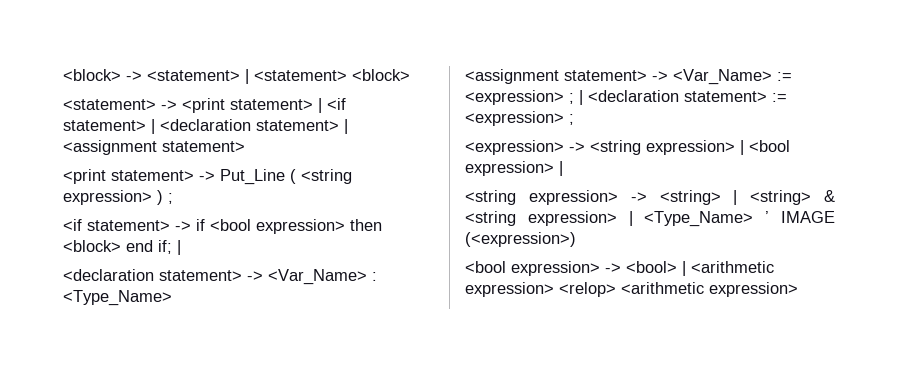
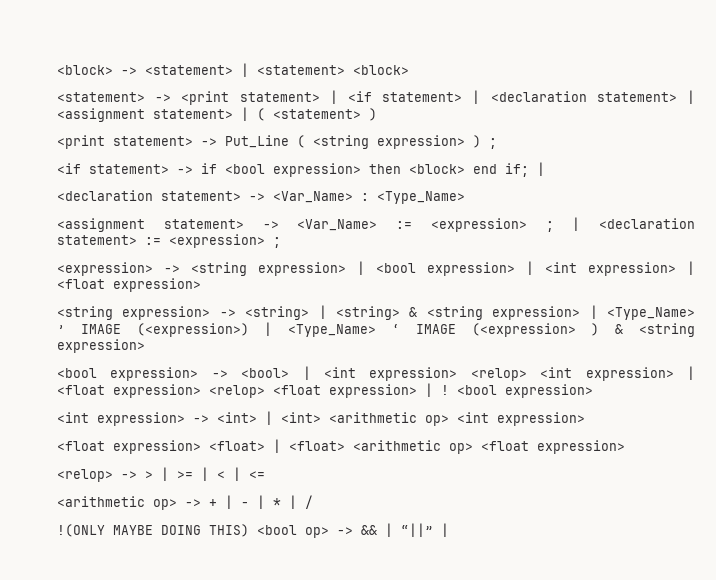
- <statement> -> <print statement> | <if statement> | <declaration statement> | <assignment statement>
+ <statement> -> <print statement> | <if statement> | <declaration statement> | <assignment statement> | ( <statement> )
- <expression> -> <string expression> | <bool expression> |
+ <expression> -> <string expression> | <bool expression> | <int expression> | <float expression>
- <string expression> -> <string> | <string> & <string expression> | <Type_Name> ’ IMAGE (<expression>)
+ <string expression> -> <string> | <string> & <string expression> | <Type_Name> ’ IMAGE (<expression>) | <Type_Name> ‘ IMAGE (<expression> ) & <string expression>
- <bool expression> -> <bool> | <arithmetic expression> <relop> <arithmetic expression>
+ <bool expression> -> <bool> | <int expression> <relop> <int expression> | <float expression> <relop> <float expression> | ! <bool expression>
+ <int expression> -> <int> | <int> <arithmetic op> <int expression>
+ <float expression> <float> | <float> <arithmetic op> <float expression>
+ <relop> -> > | >= | < | <=
+ <arithmetic op> -> + | - | * | /
+ !(ONLY MAYBE DOING THIS) <bool op> -> && | “||” |

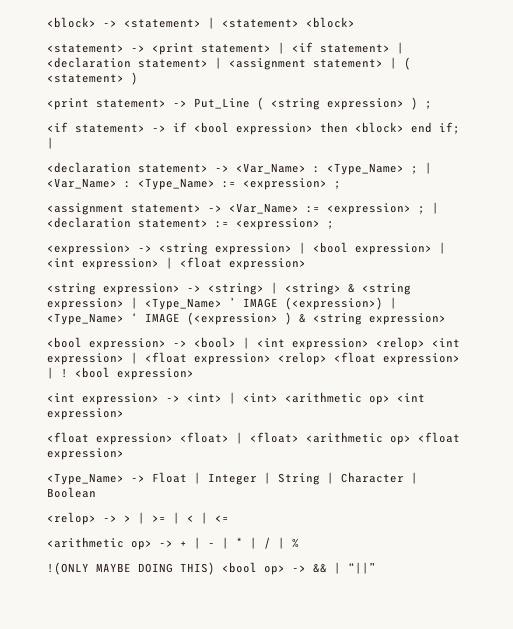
- <declaration statement> -> <Var_Name> : <Type_Name>
+ <declaration statement> -> <Var_Name> : <Type_Name> ; | <Var_Name> : <Type_Name> := <expression> ;
+ <Type_Name> -> Float | Integer | String | Character | Boolean
- <arithmetic op> -> + | - | * | /
+ <arithmetic op> -> + | - | * | / | %
- !(ONLY MAYBE DOING THIS) <bool op> -> && | “||” |
+ !(ONLY MAYBE DOING THIS) <bool op> -> && | “||”

